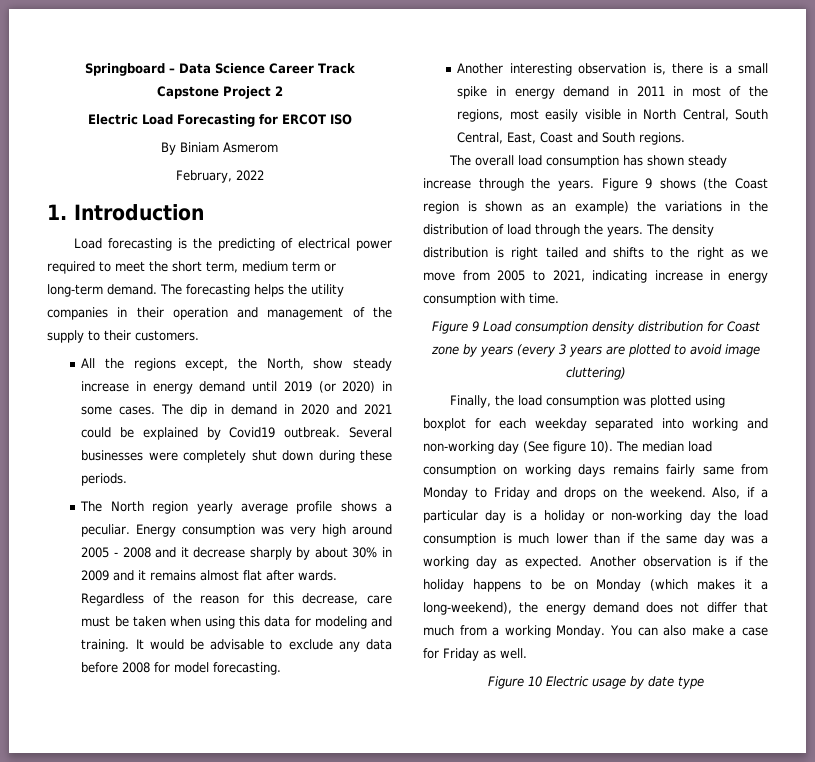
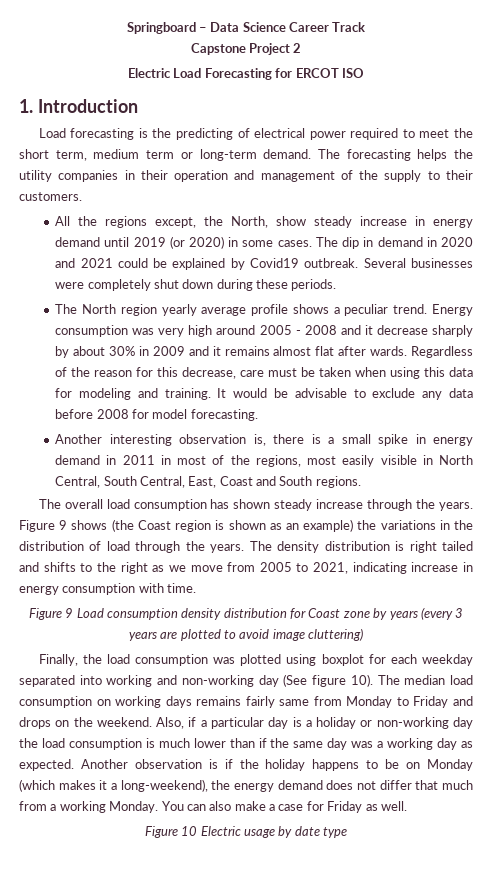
- By Biniam Asmerom
- February, 2022
- The North region yearly average profile shows a peculiar.
+ The North region yearly average profile shows a peculiar trend.

